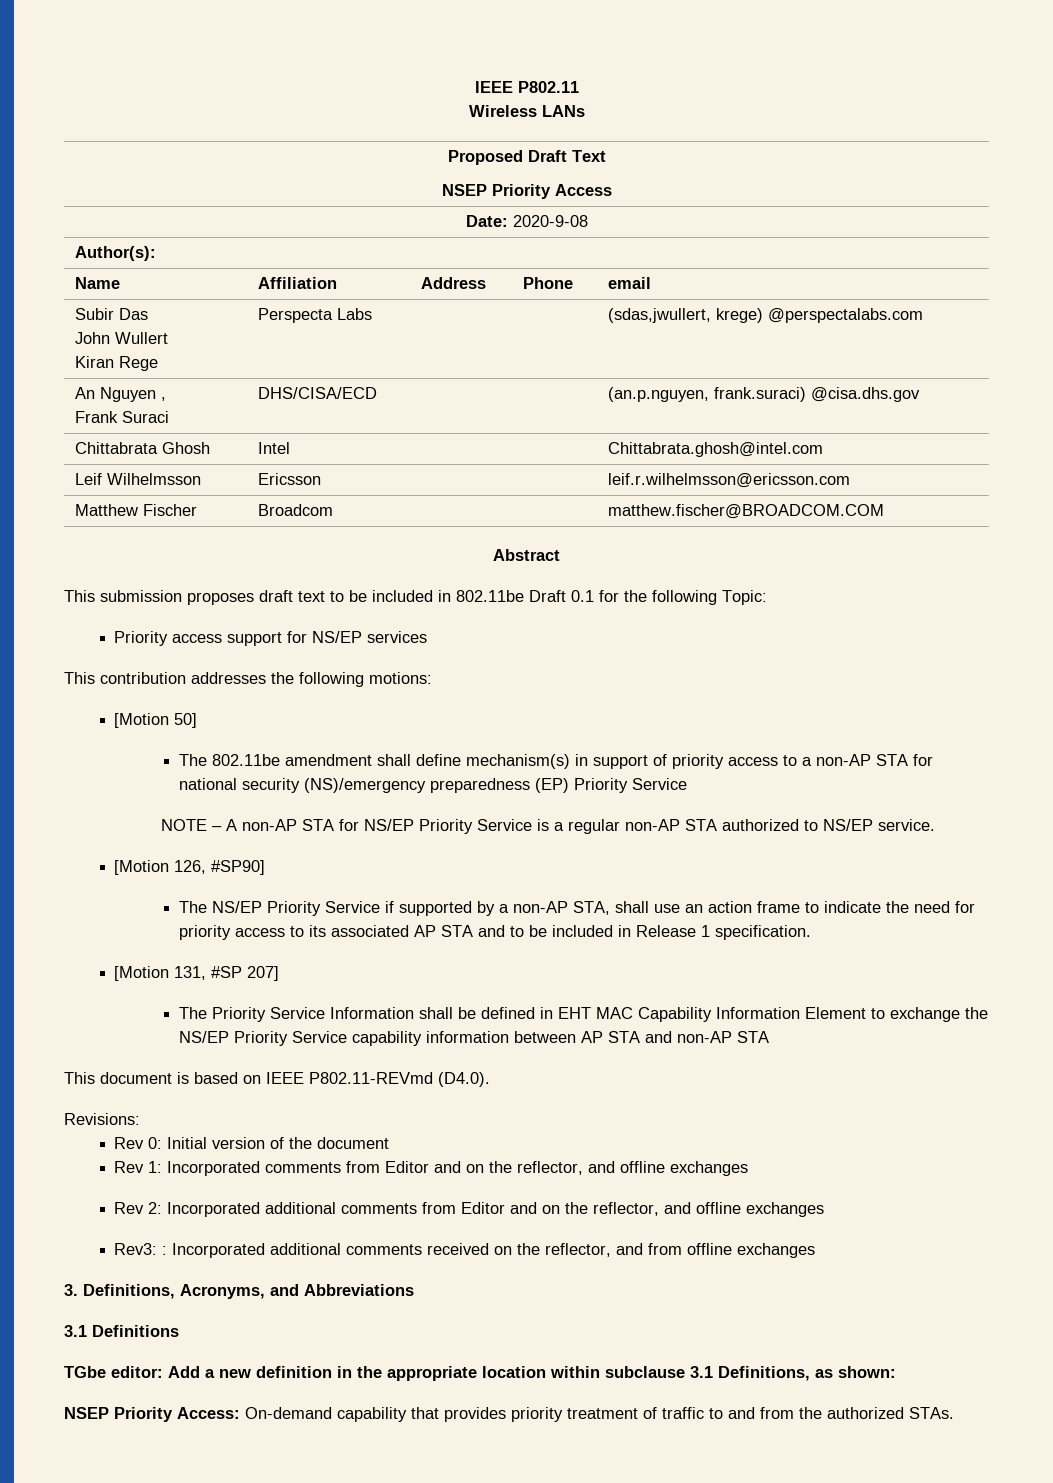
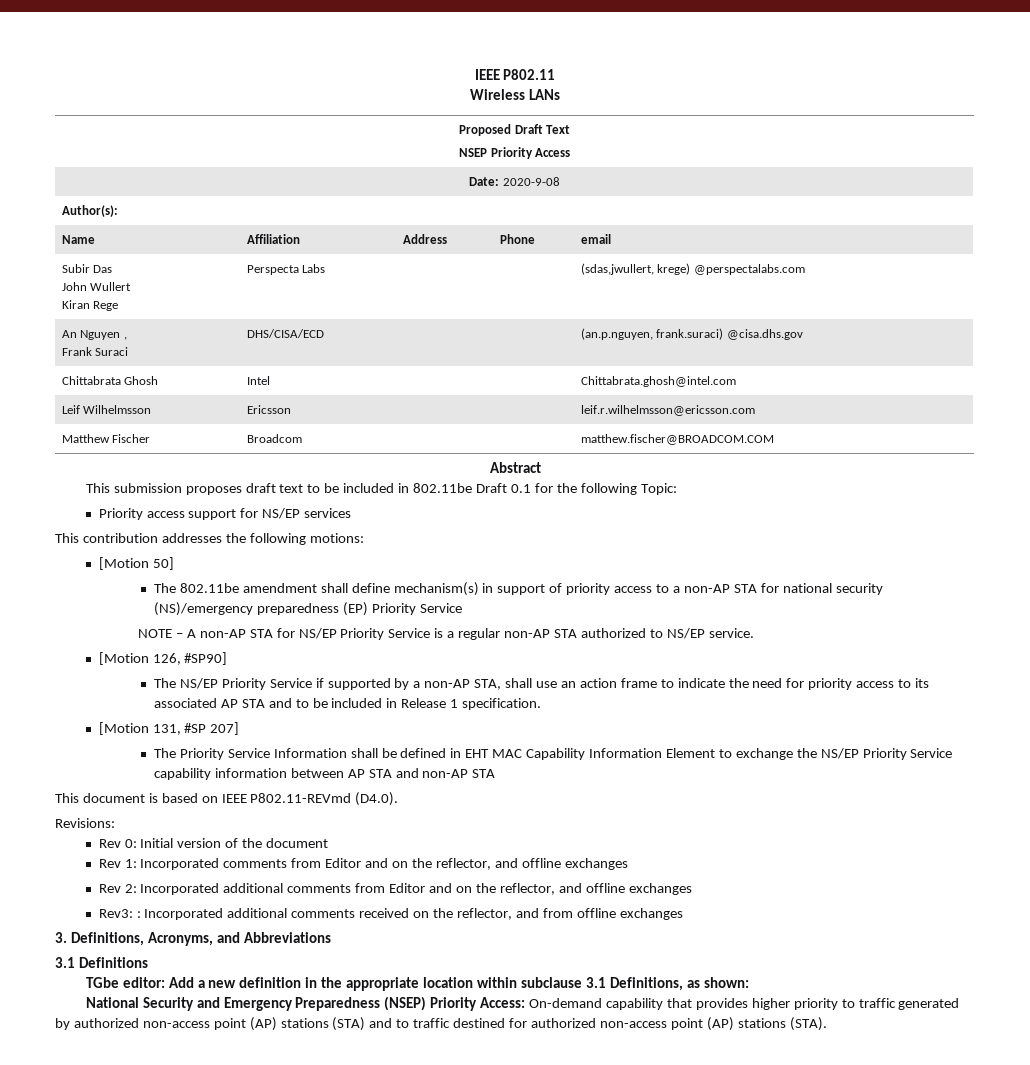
- NSEP Priority Access: On-demand capability that provides priority treatment of traffic to and from the authorized STAs.
+ National Security and Emergency Preparedness (NSEP) Priority Access: On-demand capability that provides higher priority to traffic generated by authorized non-access point (AP) stations (STA) and to traffic destined for authorized non-access point (AP) stations (STA).

